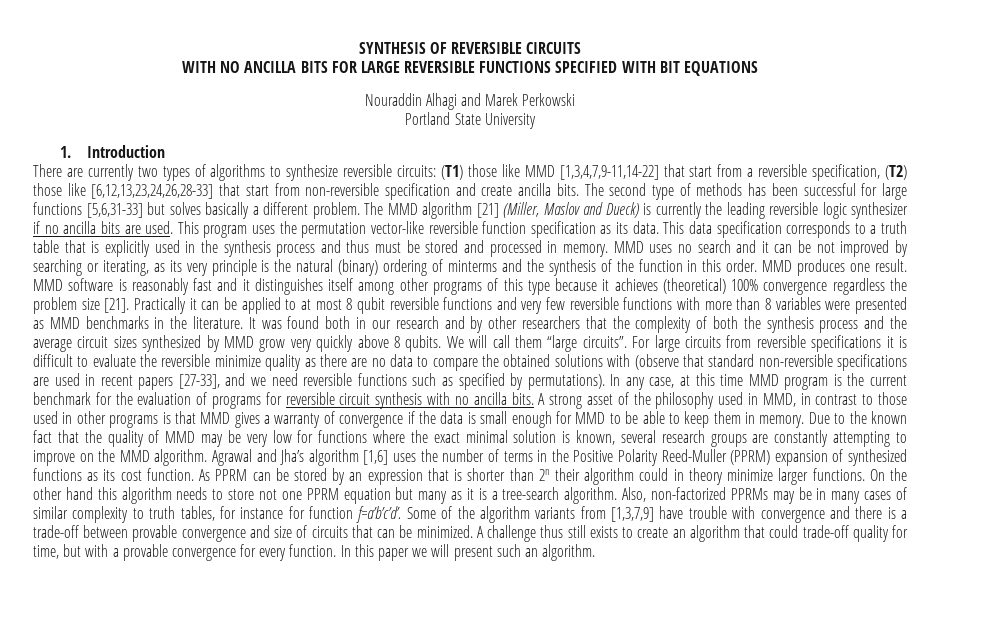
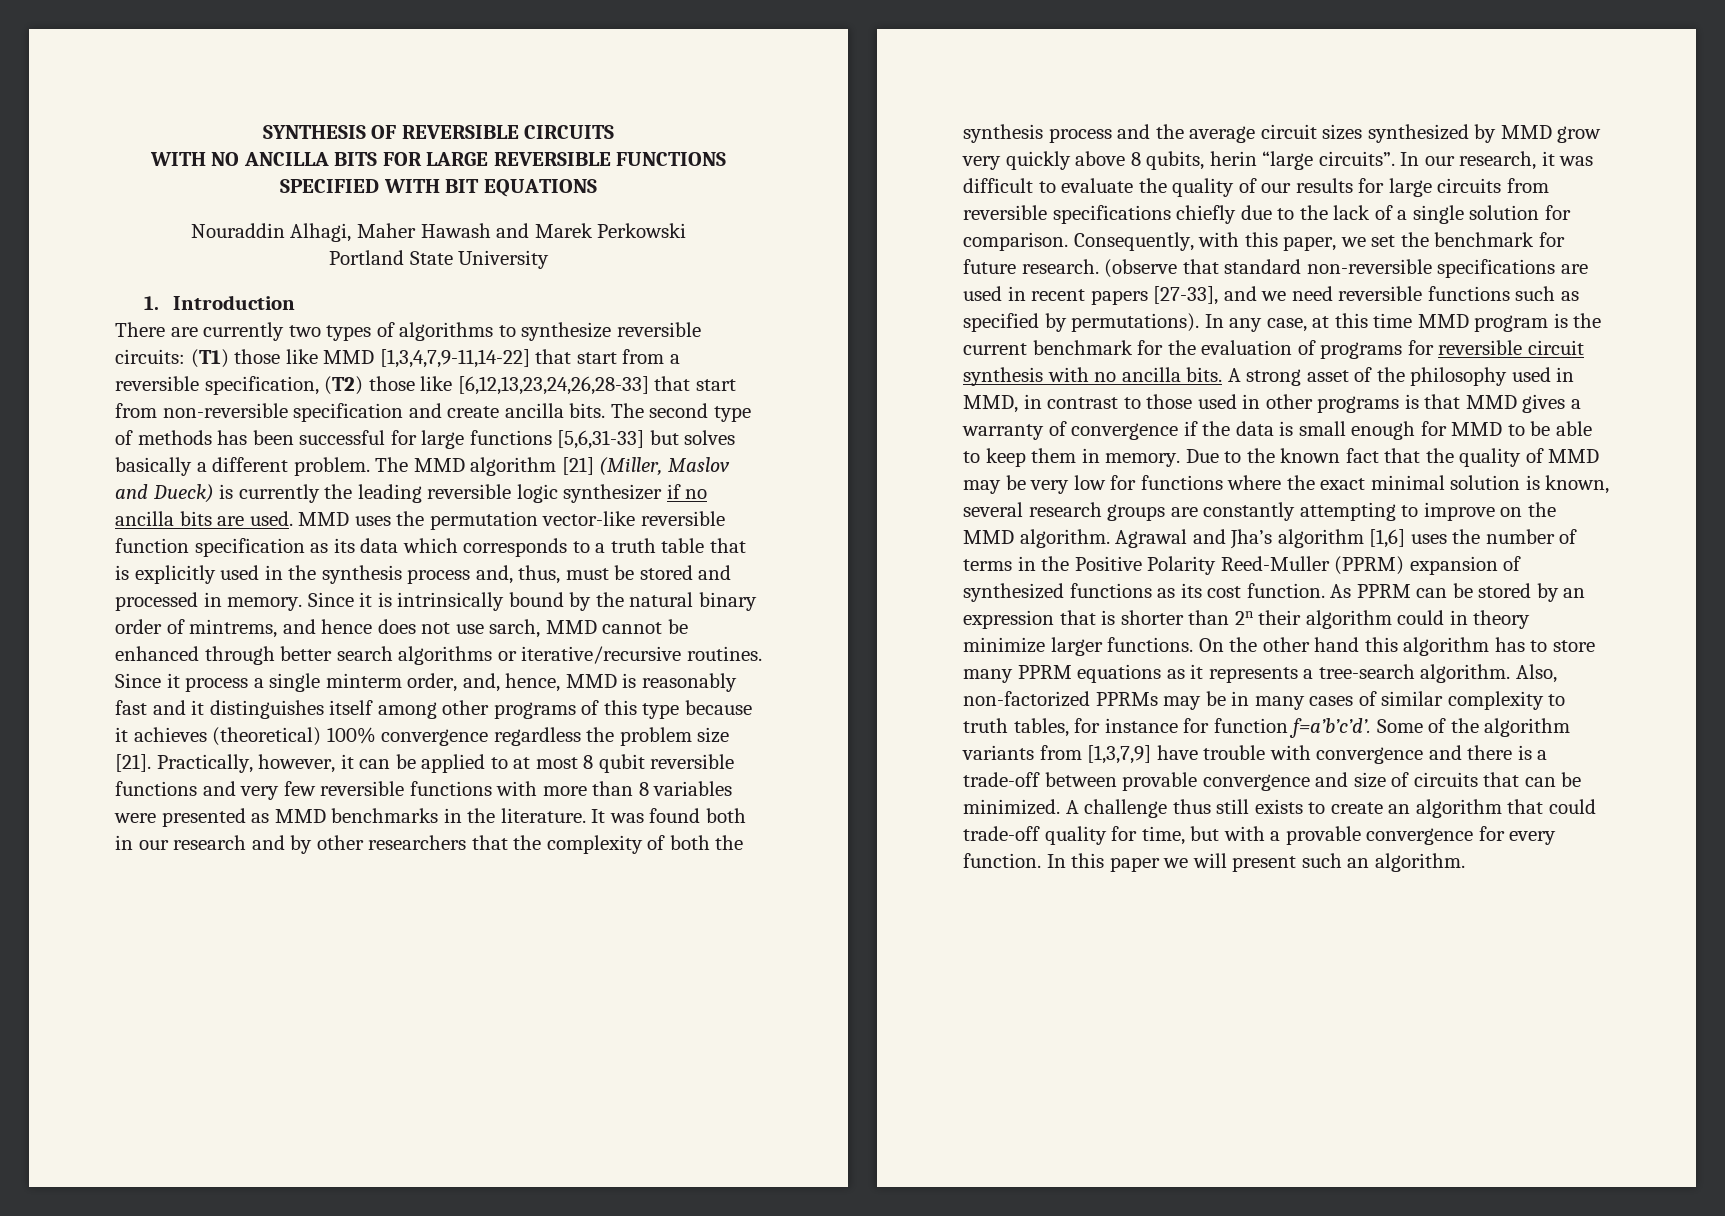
- Nouraddin Alhagi and Marek Perkowski
+ Nouraddin Alhagi, Maher Hawash and Marek Perkowski
- This program uses the permutation vector-like reversible function specification as its data. This data specification corresponds to a truth table that is explicitly used in the synthesis process and thus must be stored and processed in memory.
+ MMD uses the permutation vector-like reversible function specification as its data which corresponds to a truth table that is explicitly used in the synthesis process and, thus, must be stored and processed in memory.
- MMD uses no search and it can be not improved by searching or iterating, as its very principle is the natural (binary) ordering of minterms and the synthesis of the function in this order. MMD produces one result. MMD software is reasonably fast and it distinguishes itself among other programs of this type because it achieves (theoretical) 100% convergence regardless the problem size [21].
+ Since it is intrinsically bound by the natural binary order of mintrems, and hence does not use sarch, MMD cannot be enhanced through better search algorithms or iterative/recursive routines. Since it process a single minterm order, and, hence, MMD is reasonably fast and it distinguishes itself among other programs of this type because it achieves (theoretical) 100% convergence regardless the problem size [21].
- Practically it can be applied to at most 8 qubit reversible functions and very few reversible functions with more than 8 variables were presented as MMD benchmarks in the literature.
+ Practically, however, it can be applied to at most 8 qubit reversible functions and very few reversible functions with more than 8 variables were presented as MMD benchmarks in the literature.
- It was found both in our research and by other researchers that the complexity of both the synthesis process and the average circuit sizes synthesized by MMD grow very quickly above 8 qubits. We will call them “large circuits”. For large circuits from reversible specifications it is difficult to evaluate the reversible minimize quality as there are no data to compare the obtained solutions with (observe that standard non-reversible specifications are used in recent papers [27-33], and we need reversible functions such as specified by permutations).
+ It was found both in our research and by other researchers that the complexity of both the synthesis process and the average circuit sizes synthesized by MMD grow very quickly above 8 qubits, herin “large circuits”. In our research, it was difficult to evaluate the quality of our results for large circuits from reversible specifications chiefly due to the lack of a single solution for comparison. Consequently, with this paper, we set the benchmark for future research. (observe that standard non-reversible specifications are used in recent papers [27-33], and we need reversible functions such as specified by permutations).
- On the other hand this algorithm needs to store not one PPRM equation but many as it is a tree-search algorithm.
+ On the other hand this algorithm has to store many PPRM equations as it represents a tree-search algorithm.

